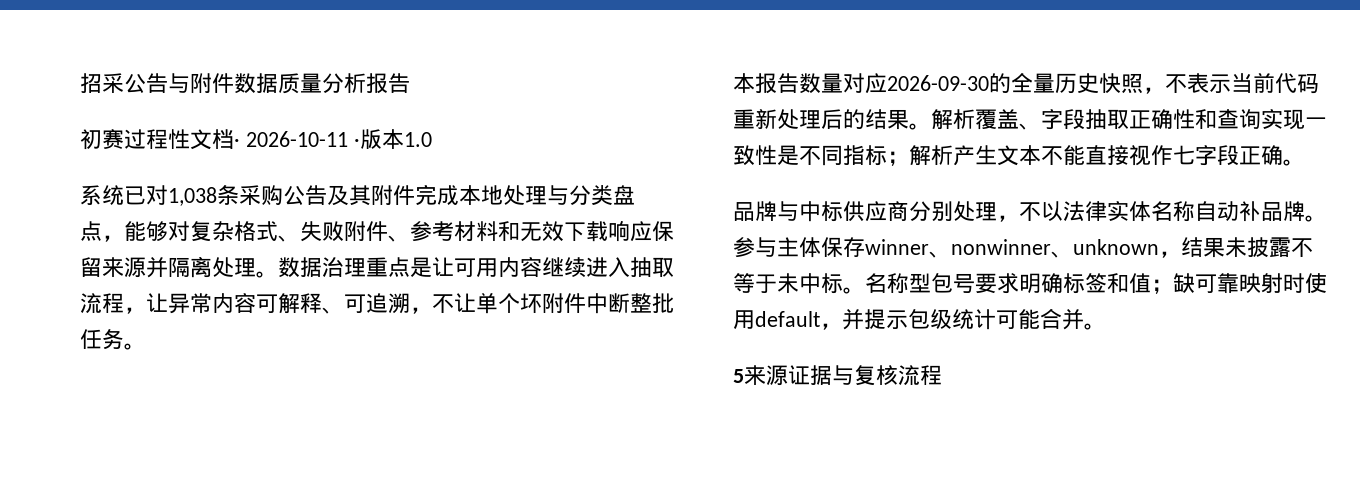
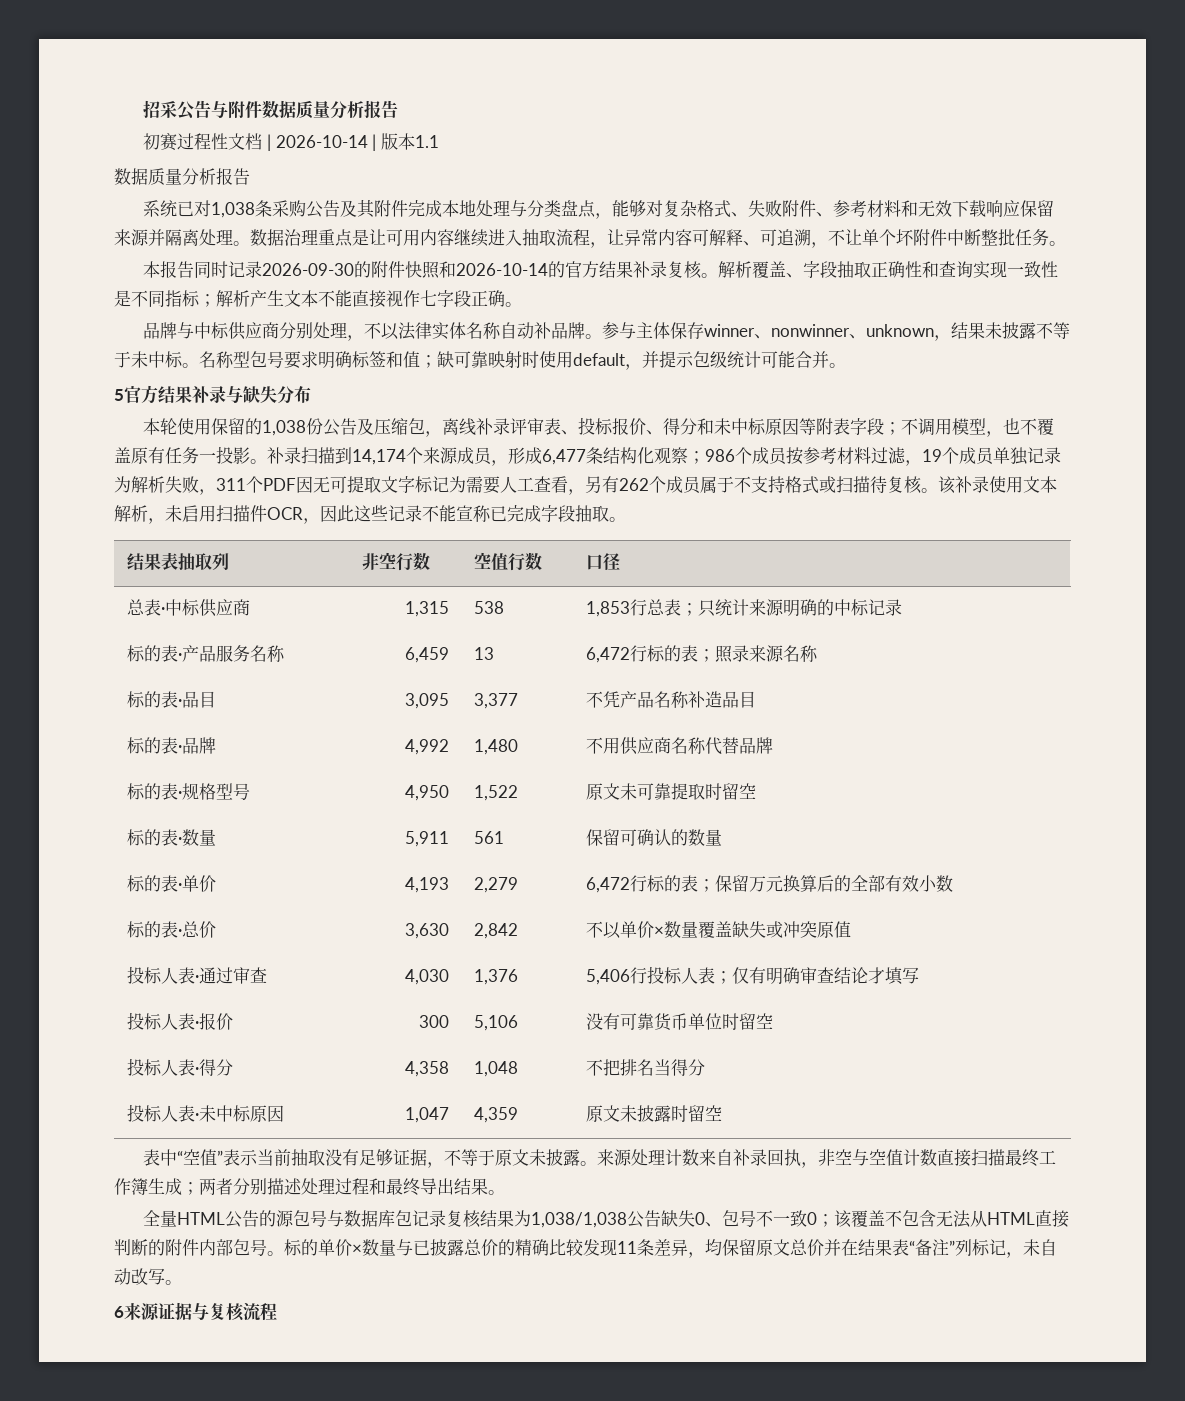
- 初赛过程性文档· 2026-10-11 ·版本1.0
+ 初赛过程性文档 | 2026-10-14 | 版本1.1
+ 数据质量分析报告
- 本报告数量对应2026-09-30的全量历史快照，不表示当前代码重新处理后的结果。
+ 本报告同时记录2026-09-30的附件快照和2026-10-14的官方结果补录复核。
- 5来源证据与复核流程
+ 5官方结果补录与缺失分布
+ 本轮使用保留的1,038份公告及压缩包，离线补录评审表、投标报价、得分和未中标原因等附表字段；不调用模型，也不覆盖原有任务一投影。补录扫描到14,174个来源成员，形成6,477条结构化观察；986个成员按参考材料过滤，19个成员单独记录为解析失败，311个PDF因无可提取文字标记为需要人工查看，另有262个成员属于不支持格式或扫描待复核。该补录使用文本解析，未启用扫描件OCR，因此这些记录不能宣称已完成字段抽取。
+ 结果表抽取列 | 非空行数 | 空值行数 | 口径
+ 总表·中标供应商 | 1,315 | 538 | 1,853行总表；只统计来源明确的中标记录
+ 标的表·产品服务名称 | 6,459 | 13 | 6,472行标的表；照录来源名称
+ 标的表·品目 | 3,095 | 3,377 | 不凭产品名称补造品目
+ 标的表·品牌 | 4,992 | 1,480 | 不用供应商名称代替品牌
+ 标的表·规格型号 | 4,950 | 1,522 | 原文未可靠提取时留空
+ 标的表·数量 | 5,911 | 561 | 保留可确认的数量
+ 标的表·单价 | 4,193 | 2,279 | 6,472行标的表；保留万元换算后的全部有效小数
+ 标的表·总价 | 3,630 | 2,842 | 不以单价×数量覆盖缺失或冲突原值
+ 投标人表·通过审查 | 4,030 | 1,376 | 5,406行投标人表；仅有明确审查结论才填写
+ 投标人表·报价 | 300 | 5,106 | 没有可靠货币单位时留空
+ 投标人表·得分 | 4,358 | 1,048 | 不把排名当得分
+ 投标人表·未中标原因 | 1,047 | 4,359 | 原文未披露时留空
+ 表中“空值”表示当前抽取没有足够证据，不等于原文未披露。来源处理计数来自补录回执，非空与空值计数直接扫描最终工作簿生成；两者分别描述处理过程和最终导出结果。
+ 全量HTML公告的源包号与数据库包记录复核结果为1,038/1,038公告缺失0、包号不一致0；该覆盖不包含无法从HTML直接判断的附件内部包号。标的单价×数量与已披露总价的精确比较发现11条差异，均保留原文总价并在结果表“备注”列标记，未自动改写。
+ 6来源证据与复核流程

